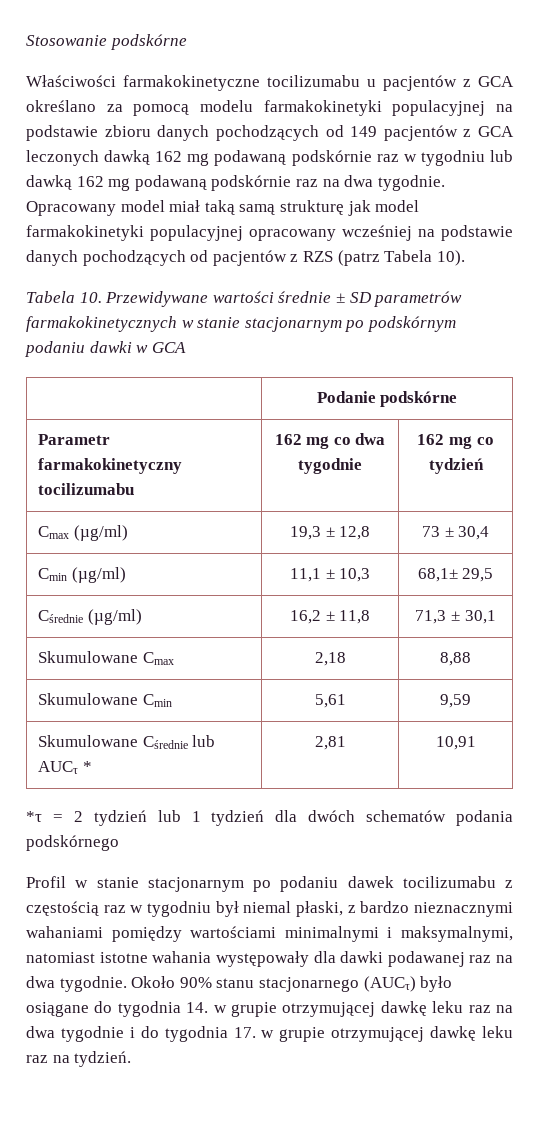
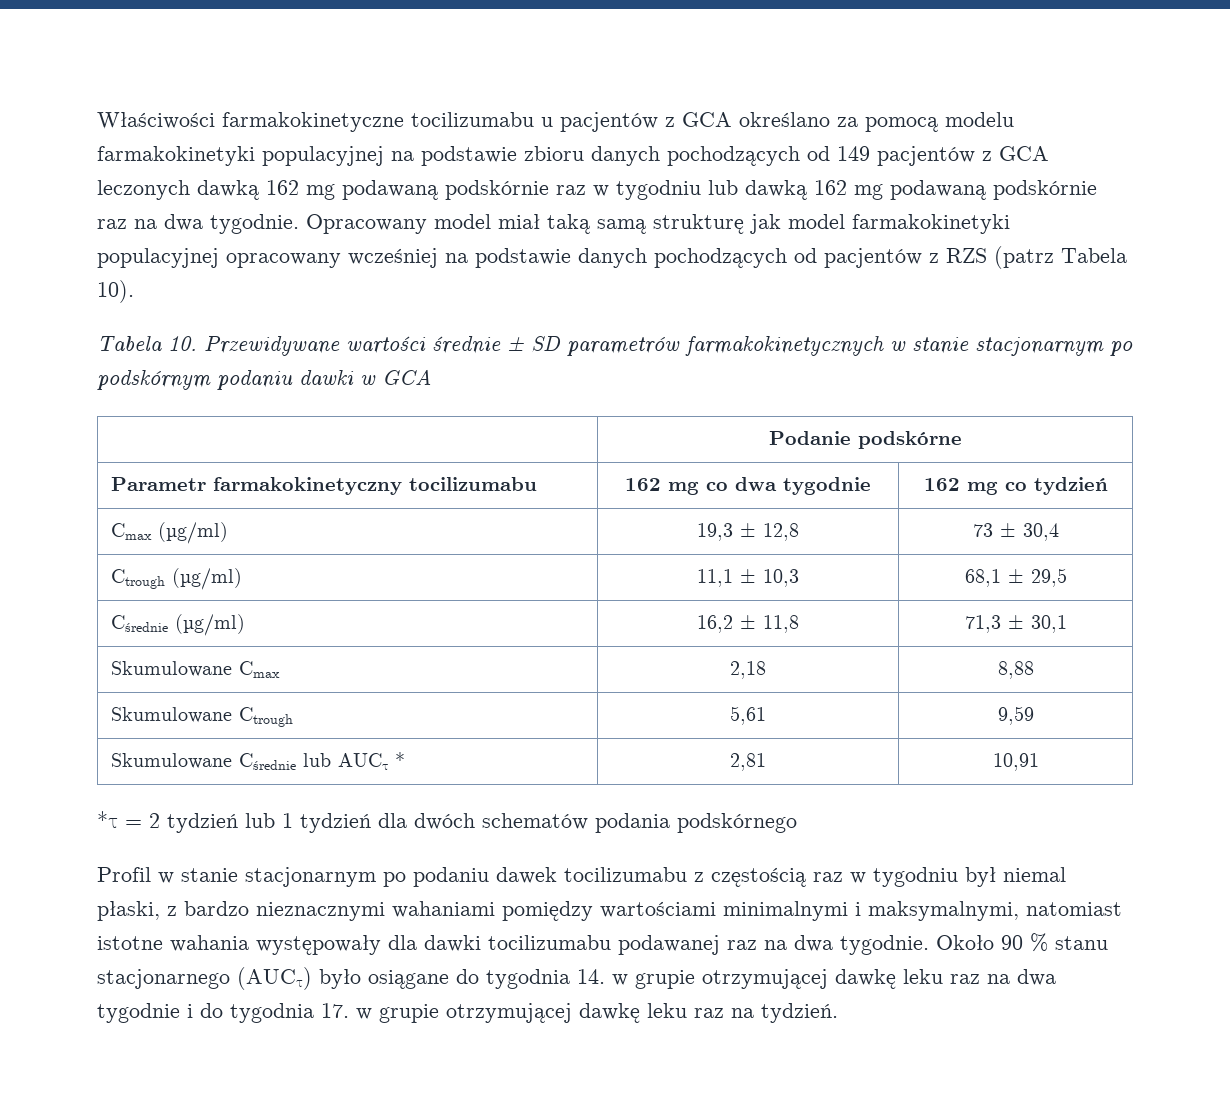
- Stosowanie podskórne
- Cmin (µg/ml) | 11,1 ± 10,3 | 68,1± 29,5
+ Ctrough (µg/ml) | 11,1 ± 10,3 | 68,1 ± 29,5
- Skumulowane Cmin | 5,61 | 9,59
+ Skumulowane Ctrough | 5,61 | 9,59
- Profil w stanie stacjonarnym po podaniu dawek tocilizumabu z częstością raz w tygodniu był niemal płaski, z bardzo nieznacznymi wahaniami pomiędzy wartościami minimalnymi i maksymalnymi, natomiast istotne wahania występowały dla dawki podawanej raz na dwa tygodnie.
+ Profil w stanie stacjonarnym po podaniu dawek tocilizumabu z częstością raz w tygodniu był niemal płaski, z bardzo nieznacznymi wahaniami pomiędzy wartościami minimalnymi i maksymalnymi, natomiast istotne wahania występowały dla dawki tocilizumabu podawanej raz na dwa tygodnie.
- Około 90% stanu stacjonarnego (AUCτ) było osiągane do tygodnia 14. w grupie otrzymującej dawkę leku raz na dwa tygodnie i do tygodnia 17. w grupie otrzymującej dawkę leku raz na tydzień.
+ Około 90 % stanu stacjonarnego (AUCτ) było osiągane do tygodnia 14. w grupie otrzymującej dawkę leku raz na dwa tygodnie i do tygodnia 17. w grupie otrzymującej dawkę leku raz na tydzień.

